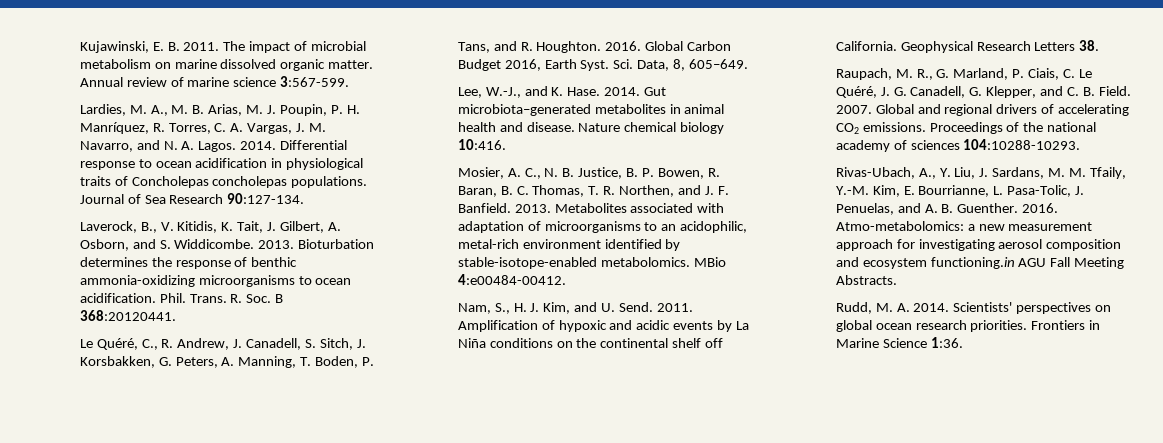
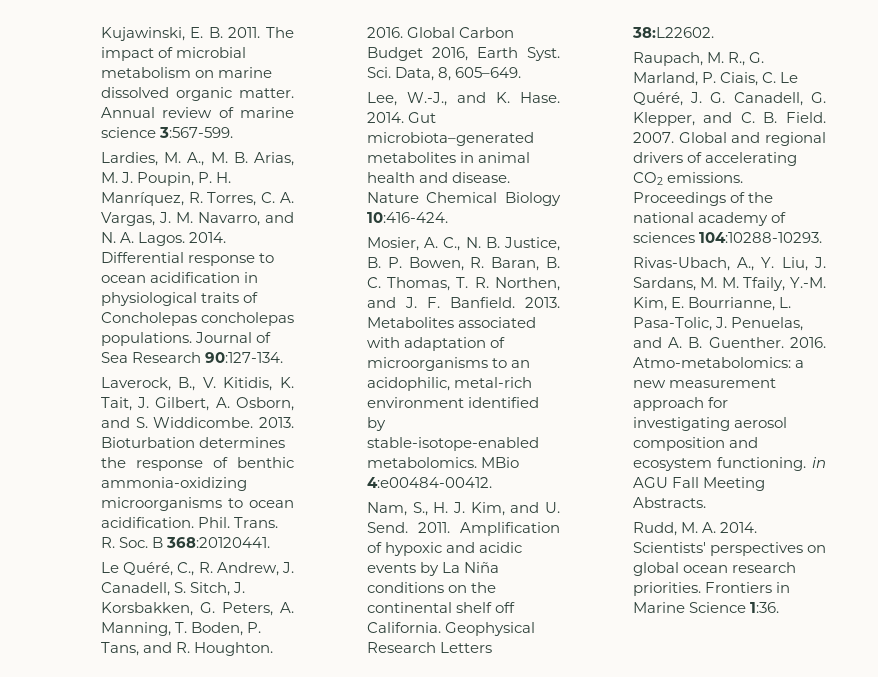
- Nature chemical biology 10:416.
+ Nature Chemical Biology 10:416-424.
- Geophysical Research Letters 38.
+ Geophysical Research Letters 38:L22602.
- Atmo-metabolomics: a new measurement approach for investigating aerosol composition and ecosystem functioning.in AGU Fall Meeting Abstracts.
+ Atmo-metabolomics: a new measurement approach for investigating aerosol composition and ecosystem functioning. in AGU Fall Meeting Abstracts.

